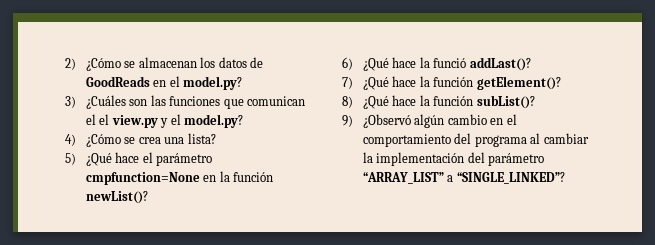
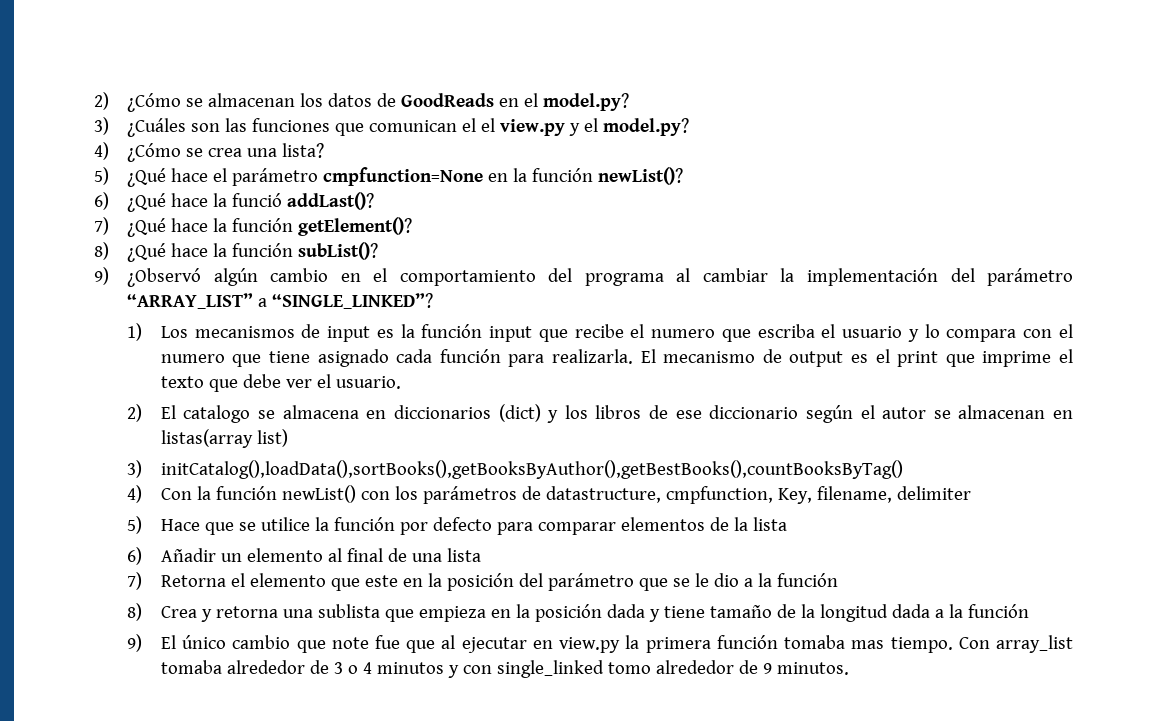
+ 1) Los mecanismos de input es la función input que recibe el numero que escriba el usuario y lo compara con el numero que tiene asignado cada función para realizarla. El mecanismo de output es el print que imprime el texto que debe ver el usuario.
+ 2) El catalogo se almacena en diccionarios (dict) y los libros de ese diccionario según el autor se almacenan en listas(array list)
+ 3) initCatalog(),loadData(),sortBooks(),getBooksByAuthor(),getBestBooks(),countBooksByTag()
+ 4) Con la función newList() con los parámetros de datastructure, cmpfunction, Key, filename, delimiter
+ 5) Hace que se utilice la función por defecto para comparar elementos de la lista
+ 6) Añadir un elemento al final de una lista
+ 7) Retorna el elemento que este en la posición del parámetro que se le dio a la función
+ 8) Crea y retorna una sublista que empieza en la posición dada y tiene tamaño de la longitud dada a la función
+ 9) El único cambio que note fue que al ejecutar en view.py la primera función tomaba mas tiempo. Con array_list tomaba alrededor de 3 o 4 minutos y con single_linked tomo alrededor de 9 minutos.

